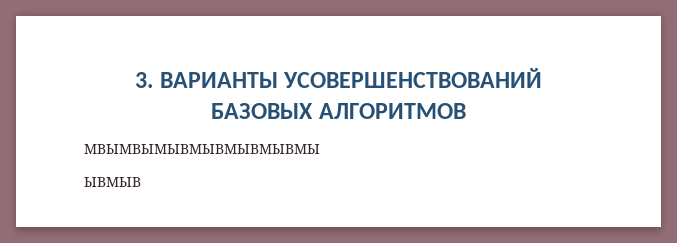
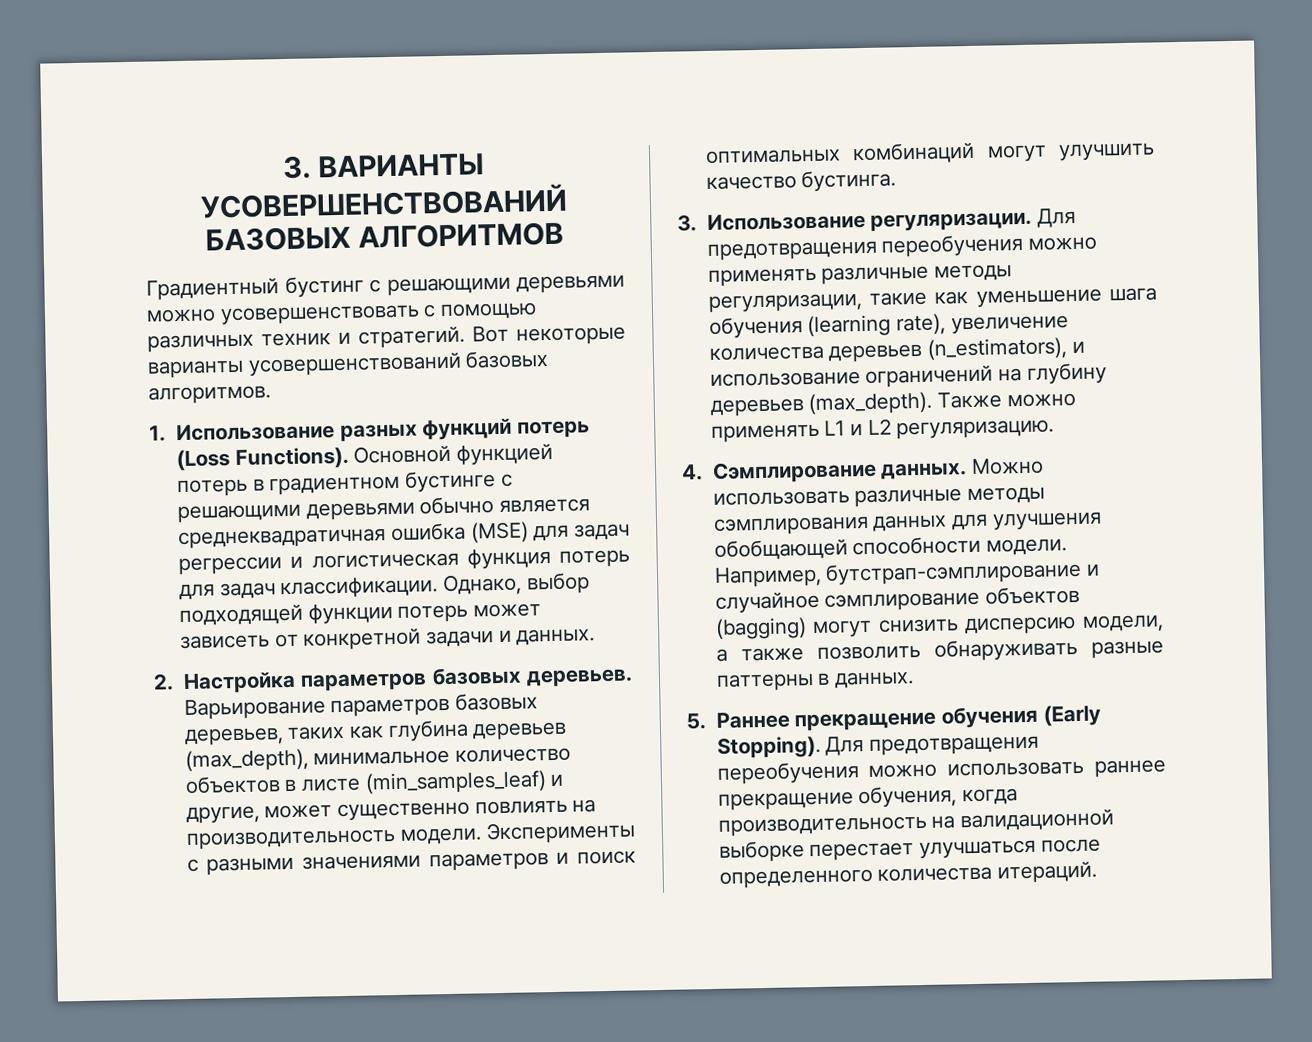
- МВЫМВЫМЫВМЫВМЫВМЫВМЫ
- ЫВМЫВ
+ Градиентный бустинг с решающими деревьями можно усовершенствовать с помощью различных техник и стратегий. Вот некоторые варианты усовершенствований базовых алгоритмов.
+ 1. Использование разных функций потерь (Loss Functions). Основной функцией потерь в градиентном бустинге с решающими деревьями обычно является среднеквадратичная ошибка (MSE) для задач регрессии и логистическая функция потерь для задач классификации. Однако, выбор подходящей функции потерь может зависеть от конкретной задачи и данных.
+ 2. Настройка параметров базовых деревьев. Варьирование параметров базовых деревьев, таких как глубина деревьев (max_depth), минимальное количество объектов в листе (min_samples_leaf) и другие, может существенно повлиять на производительность модели. Эксперименты с разными значениями параметров и поиск оптимальных комбинаций могут улучшить качество бустинга.
+ 3. Использование регуляризации. Для предотвращения переобучения можно применять различные методы регуляризации, такие как уменьшение шага обучения (learning rate), увеличение количества деревьев (n_estimators), и использование ограничений на глубину деревьев (max_depth). Также можно применять L1 и L2 регуляризацию.
+ 4. Сэмплирование данных. Можно использовать различные методы сэмплирования данных для улучшения обобщающей способности модели. Например, бутстрап-сэмплирование и случайное сэмплирование объектов (bagging) могут снизить дисперсию модели, а также позволить обнаруживать разные паттерны в данных.
+ 5. Раннее прекращение обучения (Early Stopping). Для предотвращения переобучения можно использовать раннее прекращение обучения, когда производительность на валидационной выборке перестает улучшаться после определенного количества итераций.

